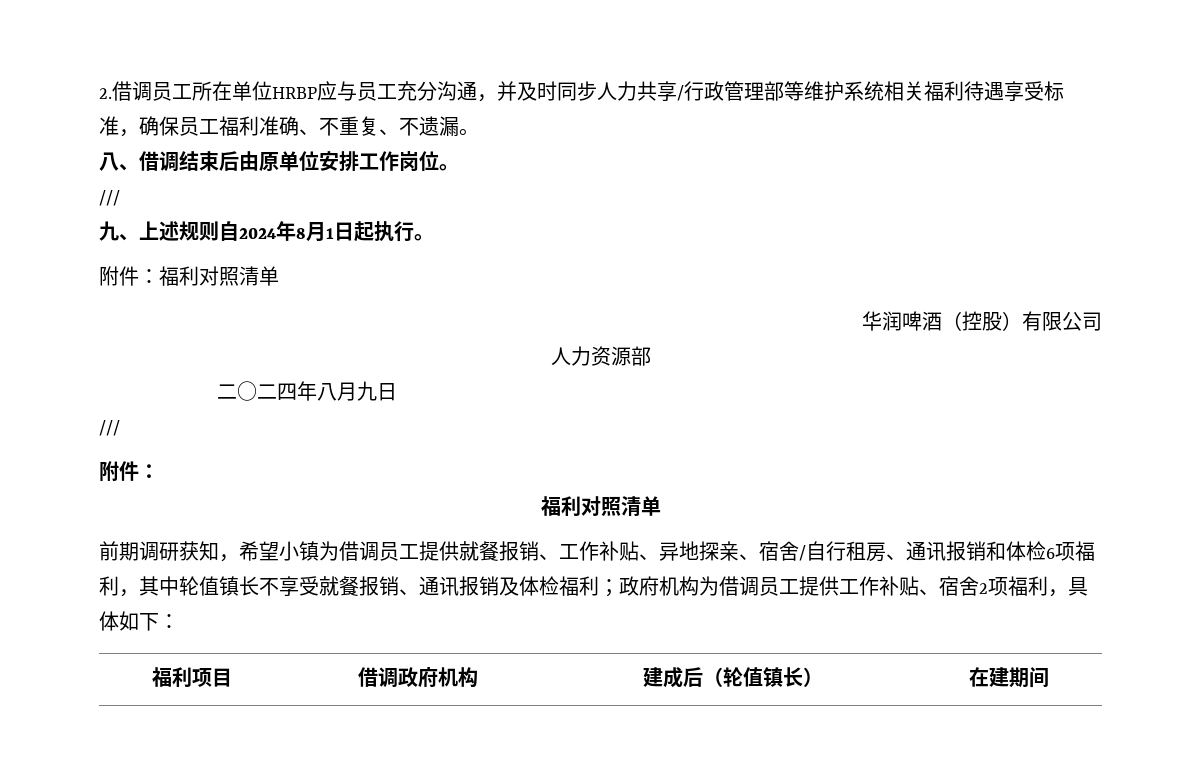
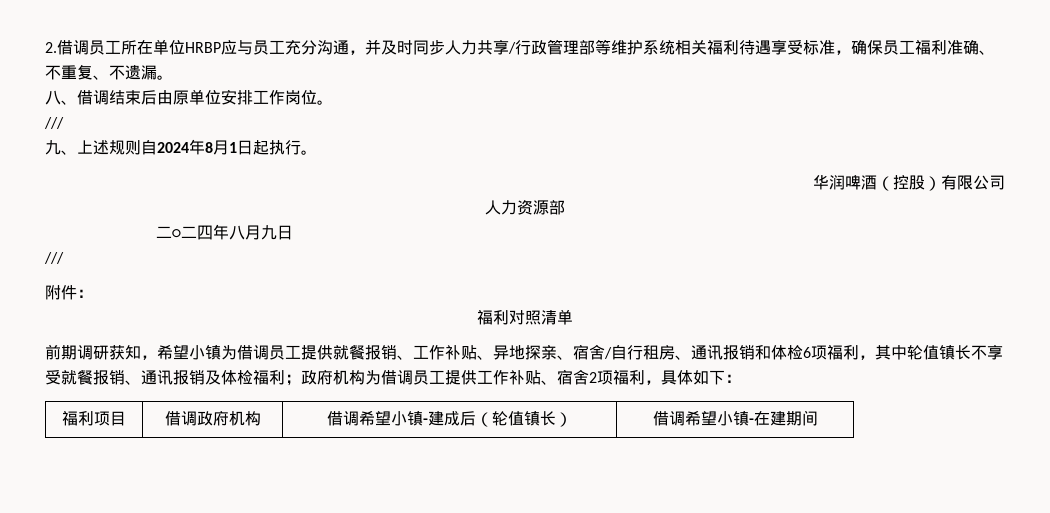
- 附件：福利对照清单
- 福利项目 | 借调政府机构 | 建成后（轮值镇长） | 在建期间
+ 福利项目 | 借调政府机构 | 借调希望小镇-建成后（轮值镇长） | 借调希望小镇-在建期间

